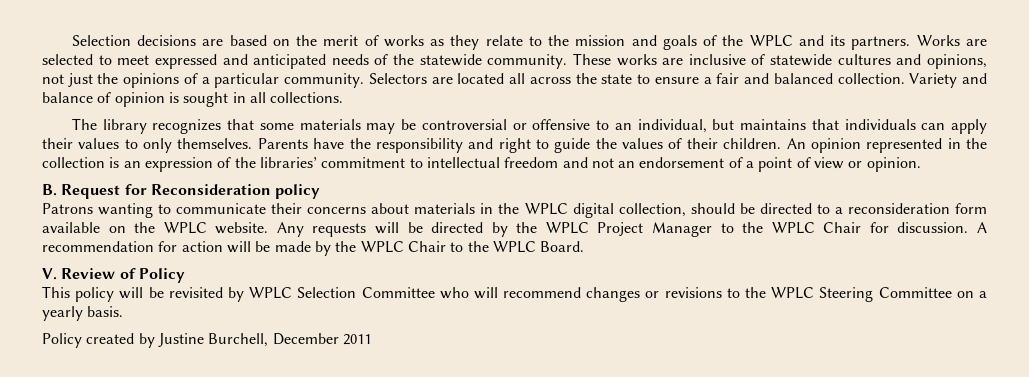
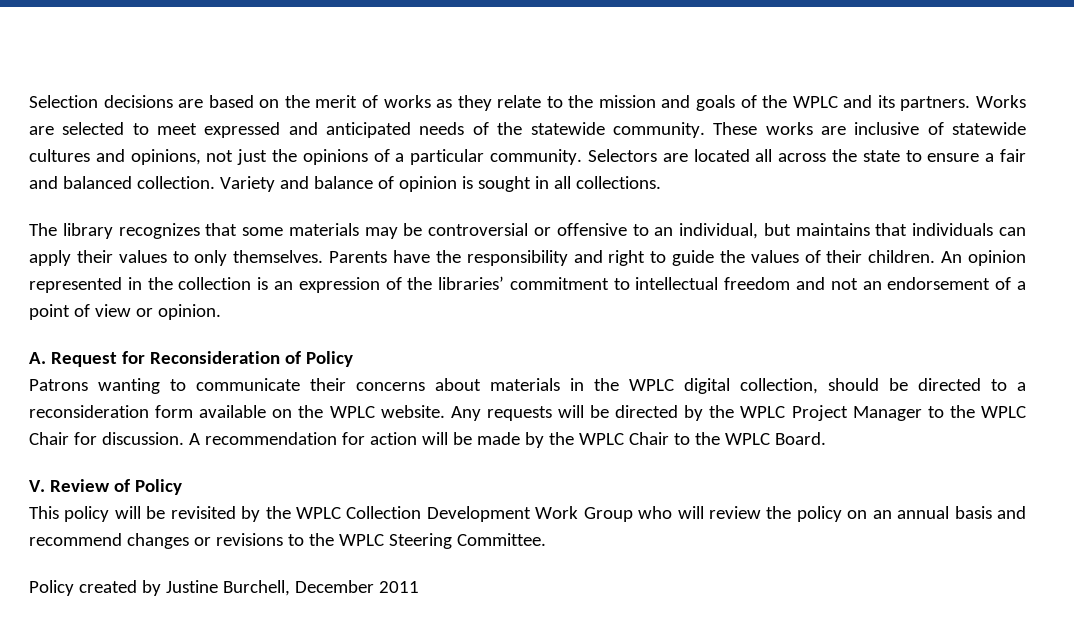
- B. Request for Reconsideration policy
+ A. Request for Reconsideration of Policy
- This policy will be revisited by WPLC Selection Committee who will recommend changes or revisions to the WPLC Steering Committee on a yearly basis.
+ This policy will be revisited by the WPLC Collection Development Work Group who will review the policy on an annual basis and recommend changes or revisions to the WPLC Steering Committee.

